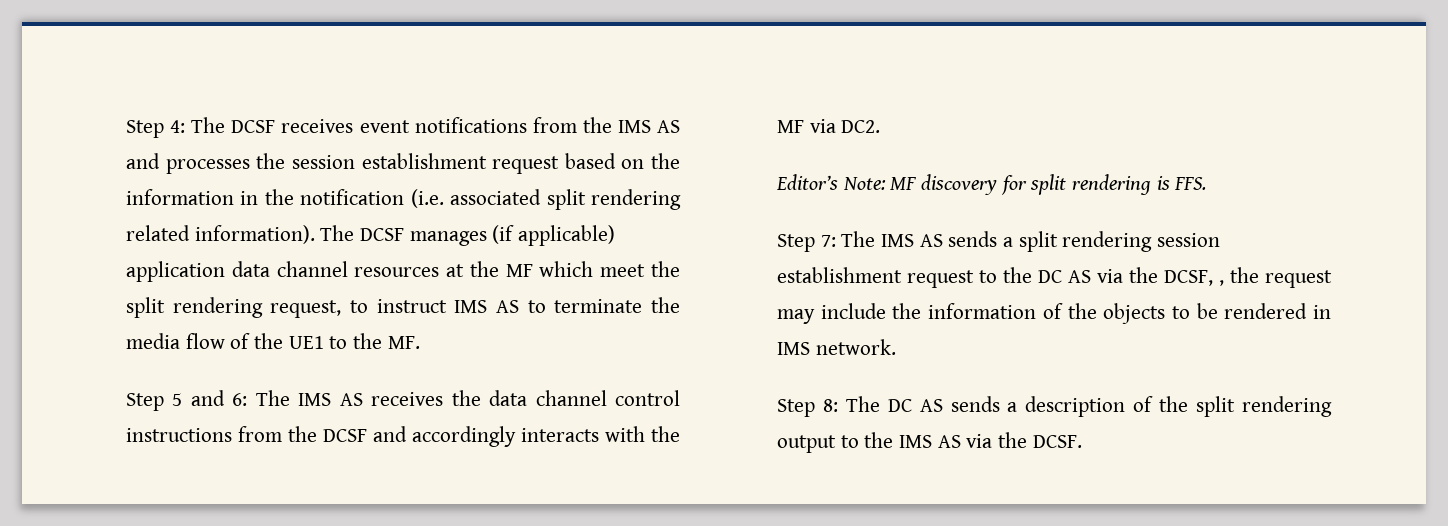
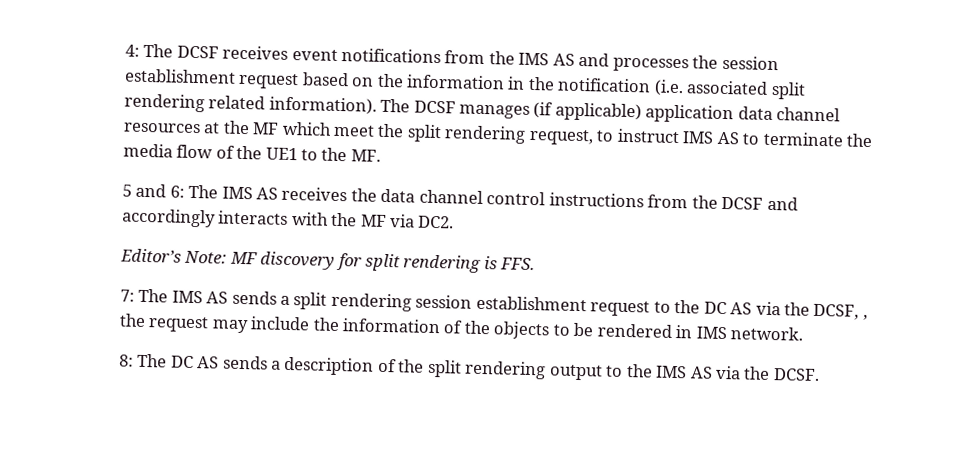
- Step 4: The DCSF receives event notifications from the IMS AS and processes the session establishment request based on the information in the notification (i.e. associated split rendering related information).
+ 4: The DCSF receives event notifications from the IMS AS and processes the session establishment request based on the information in the notification (i.e. associated split rendering related information).
- Step 5 and 6: The IMS AS receives the data channel control instructions from the DCSF and accordingly interacts with the MF via DC2.
+ 5 and 6: The IMS AS receives the data channel control instructions from the DCSF and accordingly interacts with the MF via DC2.
- Step 7: The IMS AS sends a split rendering session establishment request to the DC AS via the DCSF, , the request may include the information of the objects to be rendered in IMS network.
+ 7: The IMS AS sends a split rendering session establishment request to the DC AS via the DCSF, , the request may include the information of the objects to be rendered in IMS network.
- Step 8: The DC AS sends a description of the split rendering output to the IMS AS via the DCSF.
+ 8: The DC AS sends a description of the split rendering output to the IMS AS via the DCSF.

